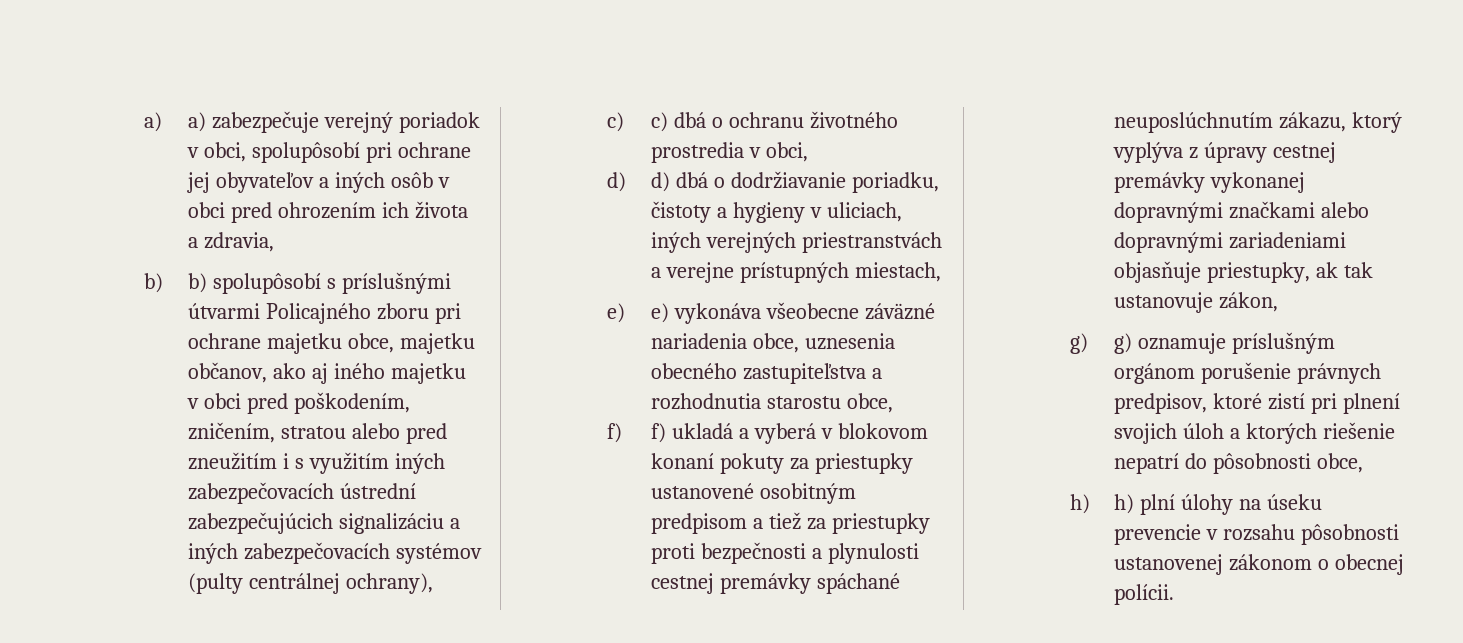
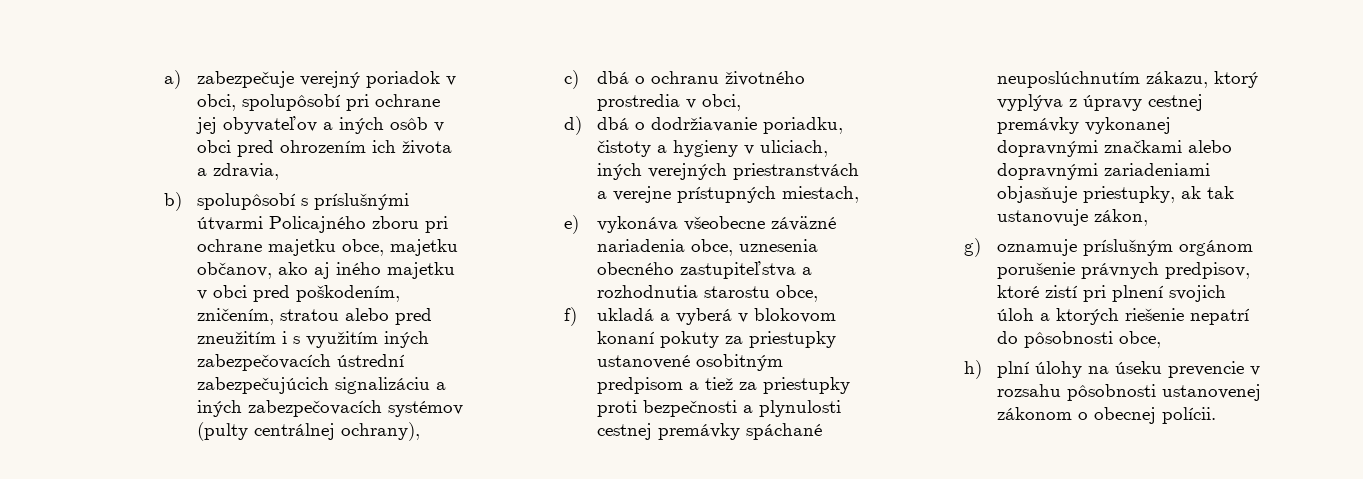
- a) a) zabezpečuje verejný poriadok v obci, spolupôsobí pri ochrane jej obyvateľov a iných osôb v obci pred ohrozením ich života a zdravia,
+ a) zabezpečuje verejný poriadok v obci, spolupôsobí pri ochrane jej obyvateľov a iných osôb v obci pred ohrozením ich života a zdravia,
- b) b) spolupôsobí s príslušnými útvarmi Policajného zboru pri ochrane majetku obce, majetku občanov, ako aj iného majetku v obci pred poškodením, zničením, stratou alebo pred zneužitím i s využitím iných zabezpečovacích ústrední zabezpečujúcich signalizáciu a iných zabezpečovacích systémov (pulty centrálnej ochrany),
+ b) spolupôsobí s príslušnými útvarmi Policajného zboru pri ochrane majetku obce, majetku občanov, ako aj iného majetku v obci pred poškodením, zničením, stratou alebo pred zneužitím i s využitím iných zabezpečovacích ústrední zabezpečujúcich signalizáciu a iných zabezpečovacích systémov (pulty centrálnej ochrany),
- c) c) dbá o ochranu životného prostredia v obci,
+ c) dbá o ochranu životného prostredia v obci,
- d) d) dbá o dodržiavanie poriadku, čistoty a hygieny v uliciach, iných verejných priestranstvách a verejne prístupných miestach,
+ d) dbá o dodržiavanie poriadku, čistoty a hygieny v uliciach, iných verejných priestranstvách a verejne prístupných miestach,
- e) e) vykonáva všeobecne záväzné nariadenia obce, uznesenia obecného zastupiteľstva a rozhodnutia starostu obce,
+ e) vykonáva všeobecne záväzné nariadenia obce, uznesenia obecného zastupiteľstva a rozhodnutia starostu obce,
- f) f) ukladá a vyberá v blokovom konaní pokuty za priestupky ustanovené osobitným predpisom a tiež za priestupky proti bezpečnosti a plynulosti cestnej premávky spáchané neuposlúchnutím zákazu, ktorý vyplýva z úpravy cestnej premávky vykonanej dopravnými značkami alebo dopravnými zariadeniami objasňuje priestupky, ak tak ustanovuje zákon,
+ f) ukladá a vyberá v blokovom konaní pokuty za priestupky ustanovené osobitným predpisom a tiež za priestupky proti bezpečnosti a plynulosti cestnej premávky spáchané neuposlúchnutím zákazu, ktorý vyplýva z úpravy cestnej premávky vykonanej dopravnými značkami alebo dopravnými zariadeniami objasňuje priestupky, ak tak ustanovuje zákon,
- g) g) oznamuje príslušným orgánom porušenie právnych predpisov, ktoré zistí pri plnení svojich úloh a ktorých riešenie nepatrí do pôsobnosti obce,
+ g) oznamuje príslušným orgánom porušenie právnych predpisov, ktoré zistí pri plnení svojich úloh a ktorých riešenie nepatrí do pôsobnosti obce,
- h) h) plní úlohy na úseku prevencie v rozsahu pôsobnosti ustanovenej zákonom o obecnej polícii.
+ h) plní úlohy na úseku prevencie v rozsahu pôsobnosti ustanovenej zákonom o obecnej polícii.

